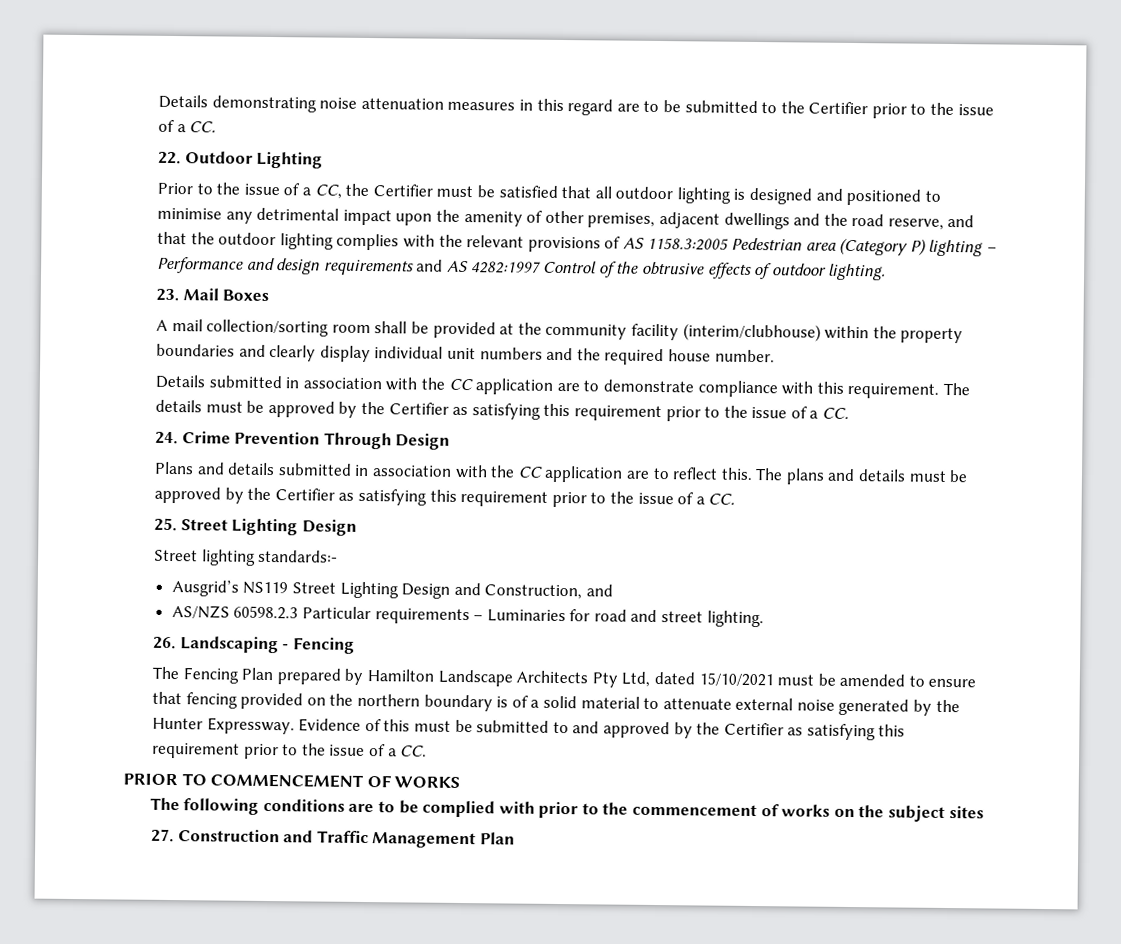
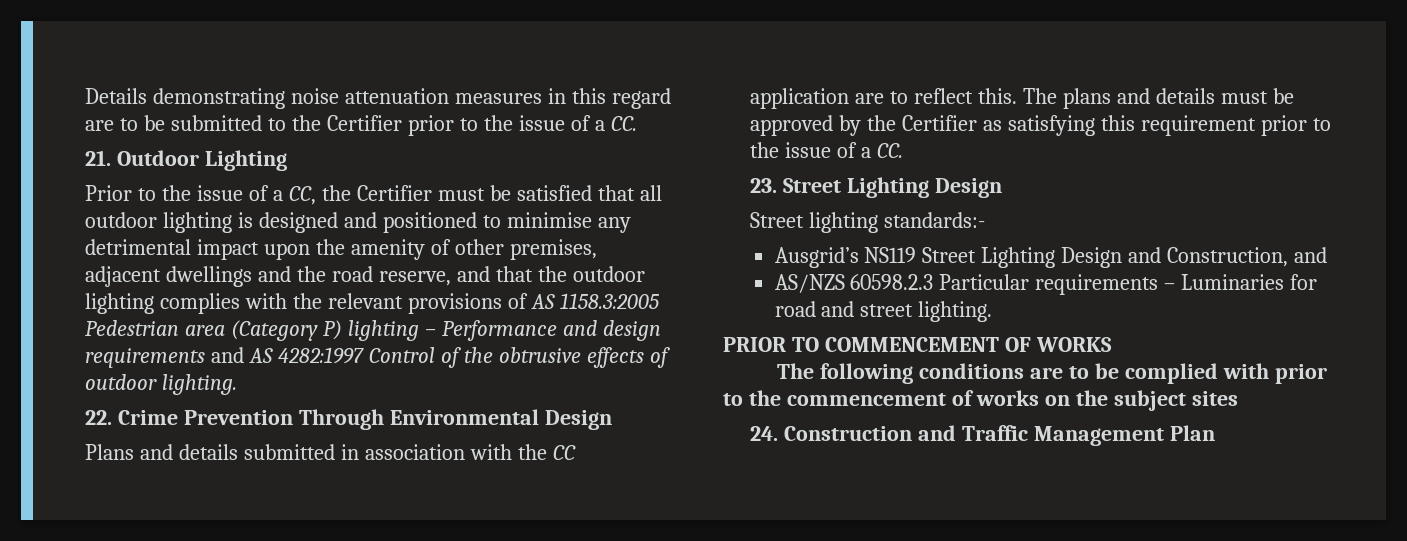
- 22. Outdoor Lighting
+ 21. Outdoor Lighting
- 23. Mail Boxes
- A mail collection/sorting room shall be provided at the community facility (interim/clubhouse) within the property boundaries and clearly display individual unit numbers and the required house number.
- Details submitted in association with the CC application are to demonstrate compliance with this requirement. The details must be approved by the Certifier as satisfying this requirement prior to the issue of a CC.
- 24. Crime Prevention Through Design
+ 22. Crime Prevention Through Environmental Design
- 25. Street Lighting Design
+ 23. Street Lighting Design
- 26. Landscaping - Fencing
- The Fencing Plan prepared by Hamilton Landscape Architects Pty Ltd, dated 15/10/2021 must be amended to ensure that fencing provided on the northern boundary is of a solid material to attenuate external noise generated by the Hunter Expressway. Evidence of this must be submitted to and approved by the Certifier as satisfying this requirement prior to the issue of a CC.
- 27. Construction and Traffic Management Plan
+ 24. Construction and Traffic Management Plan

